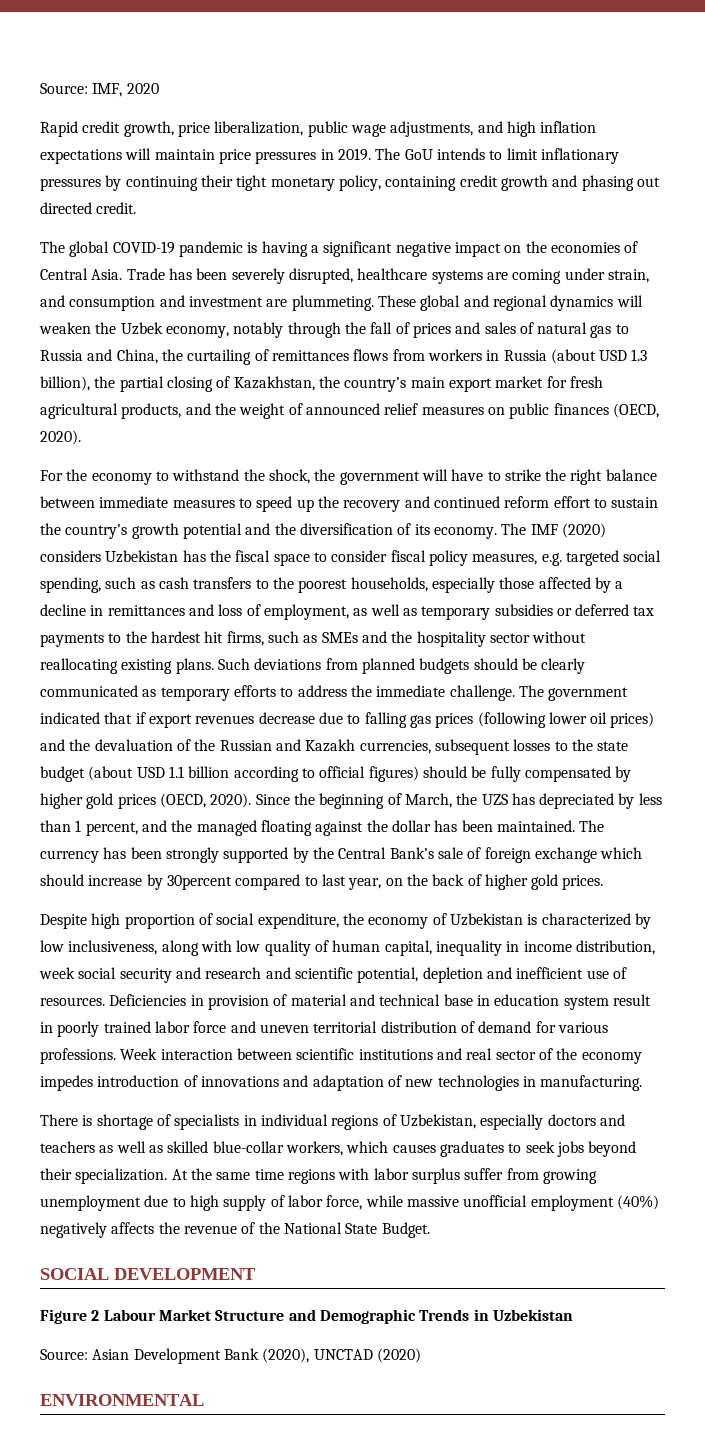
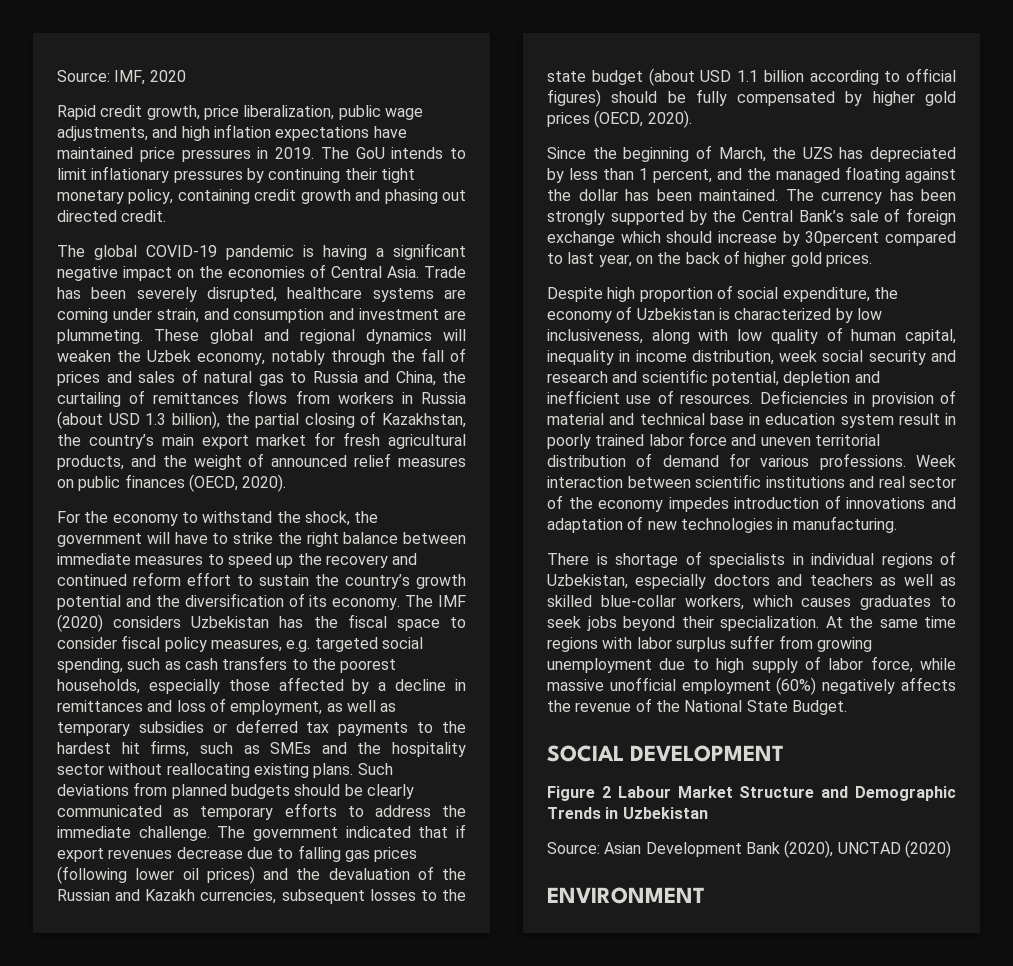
- Rapid credit growth, price liberalization, public wage adjustments, and high inflation expectations will maintain price pressures in 2019.
+ Rapid credit growth, price liberalization, public wage adjustments, and high inflation expectations have maintained price pressures in 2019.
- The government indicated that if export revenues decrease due to falling gas prices (following lower oil prices) and the devaluation of the Russian and Kazakh currencies, subsequent losses to the state budget (about USD 1.1 billion according to official figures) should be fully compensated by higher gold prices (OECD, 2020). Since the beginning of March, the UZS has depreciated by less than 1 percent, and the managed floating against the dollar has been maintained.
+ The government indicated that if export revenues decrease due to falling gas prices (following lower oil prices) and the devaluation of the Russian and Kazakh currencies, subsequent losses to the state budget (about USD 1.1 billion according to official figures) should be fully compensated by higher gold prices (OECD, 2020).
+ Since the beginning of March, the UZS has depreciated by less than 1 percent, and the managed floating against the dollar has been maintained.
- At the same time regions with labor surplus suffer from growing unemployment due to high supply of labor force, while massive unofficial employment (40%) negatively affects the revenue of the National State Budget.
+ At the same time regions with labor surplus suffer from growing unemployment due to high supply of labor force, while massive unofficial employment (60%) negatively affects the revenue of the National State Budget.
- ENVIRONMENTAL
+ ENVIRONMENT

